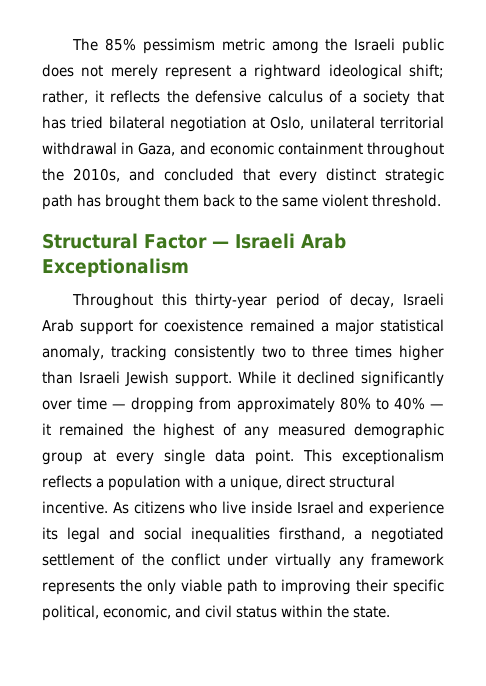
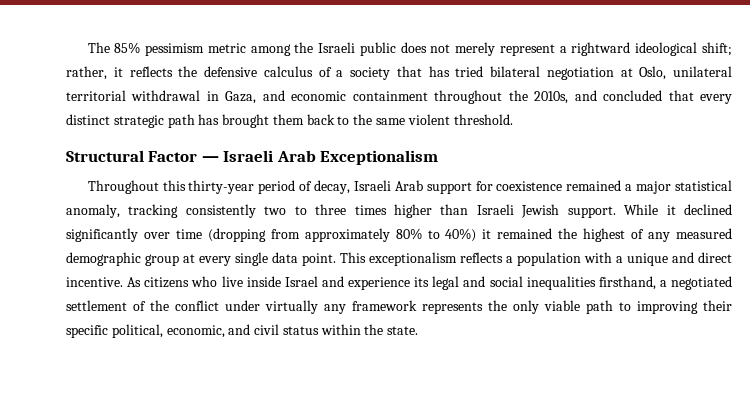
- While it declined significantly over time — dropping from approximately 80% to 40% — it remained the highest of any measured demographic group at every single data point.
+ While it declined significantly over time (dropping from approximately 80% to 40%) it remained the highest of any measured demographic group at every single data point.
- This exceptionalism reflects a population with a unique, direct structural incentive.
+ This exceptionalism reflects a population with a unique and direct incentive.

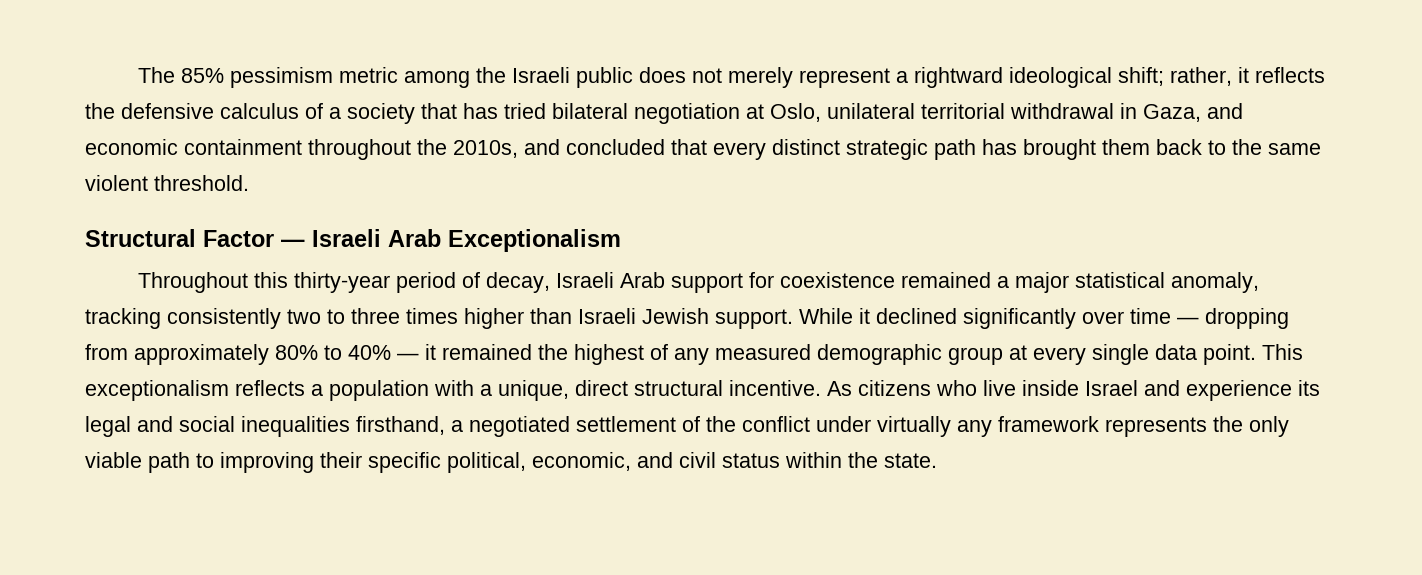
- While it declined significantly over time (dropping from approximately 80% to 40%) it remained the highest of any measured demographic group at every single data point.
+ While it declined significantly over time — dropping from approximately 80% to 40% — it remained the highest of any measured demographic group at every single data point.
- This exceptionalism reflects a population with a unique and direct incentive.
+ This exceptionalism reflects a population with a unique, direct structural incentive.

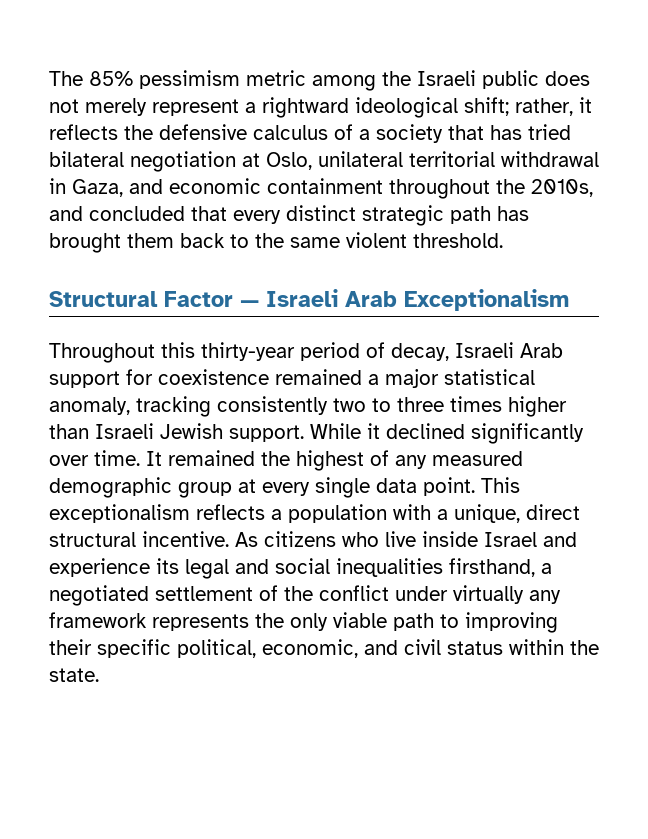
- While it declined significantly over time — dropping from approximately 80% to 40% — it remained the highest of any measured demographic group at every single data point.
+ While it declined significantly over time. It remained the highest of any measured demographic group at every single data point.

